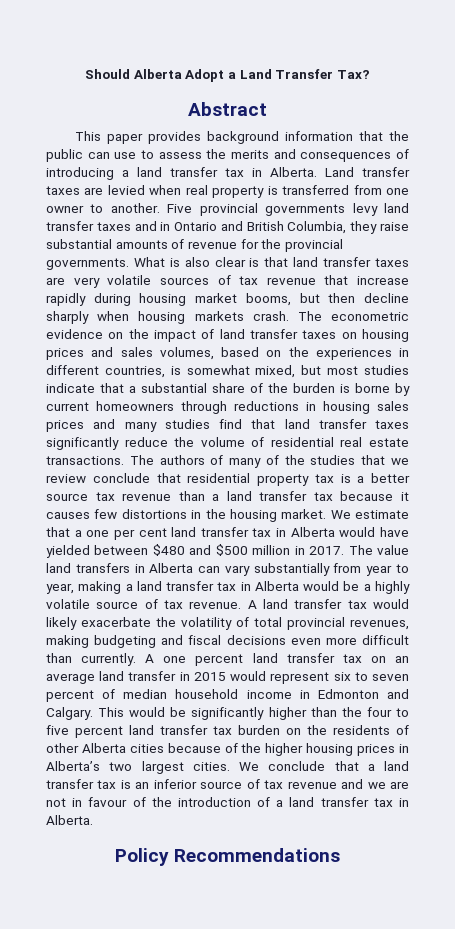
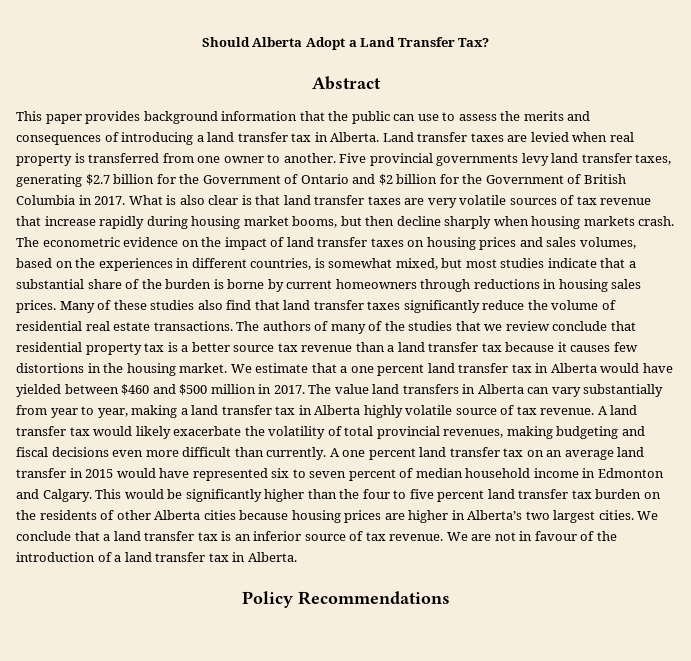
- Five provincial governments levy land transfer taxes and in Ontario and British Columbia, they raise substantial amounts of revenue for the provincial governments.
+ Five provincial governments levy land transfer taxes, generating $2.7 billion for the Government of Ontario and $2 billion for the Government of British Columbia in 2017.
- The econometric evidence on the impact of land transfer taxes on housing prices and sales volumes, based on the experiences in different countries, is somewhat mixed, but most studies indicate that a substantial share of the burden is borne by current homeowners through reductions in housing sales prices and many studies find that land transfer taxes significantly reduce the volume of residential real estate transactions.
+ The econometric evidence on the impact of land transfer taxes on housing prices and sales volumes, based on the experiences in different countries, is somewhat mixed, but most studies indicate that a substantial share of the burden is borne by current homeowners through reductions in housing sales prices. Many of these studies also find that land transfer taxes significantly reduce the volume of residential real estate transactions.
- We estimate that a one per cent land transfer tax in Alberta would have yielded between $480 and $500 million in 2017.
+ We estimate that a one percent land transfer tax in Alberta would have yielded between $460 and $500 million in 2017.
- The value land transfers in Alberta can vary substantially from year to year, making a land transfer tax in Alberta would be a highly volatile source of tax revenue.
+ The value land transfers in Alberta can vary substantially from year to year, making a land transfer tax in Alberta highly volatile source of tax revenue.
- A one percent land transfer tax on an average land transfer in 2015 would represent six to seven percent of median household income in Edmonton and Calgary.
+ A one percent land transfer tax on an average land transfer in 2015 would have represented six to seven percent of median household income in Edmonton and Calgary.
- This would be significantly higher than the four to five percent land transfer tax burden on the residents of other Alberta cities because of the higher housing prices in Alberta’s two largest cities.
+ This would be significantly higher than the four to five percent land transfer tax burden on the residents of other Alberta cities because housing prices are higher in Alberta’s two largest cities.
- We conclude that a land transfer tax is an inferior source of tax revenue and we are not in favour of the introduction of a land transfer tax in Alberta.
+ We conclude that a land transfer tax is an inferior source of tax revenue. We are not in favour of the introduction of a land transfer tax in Alberta.

